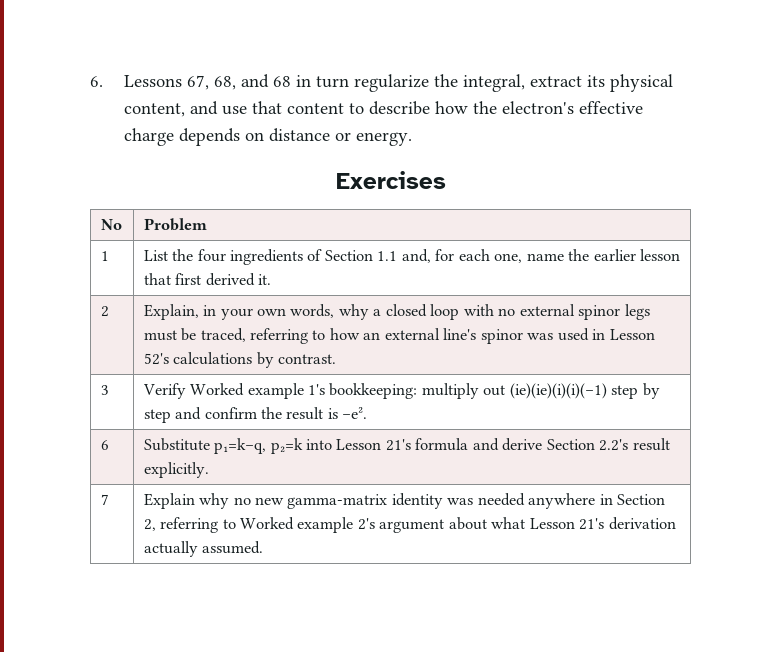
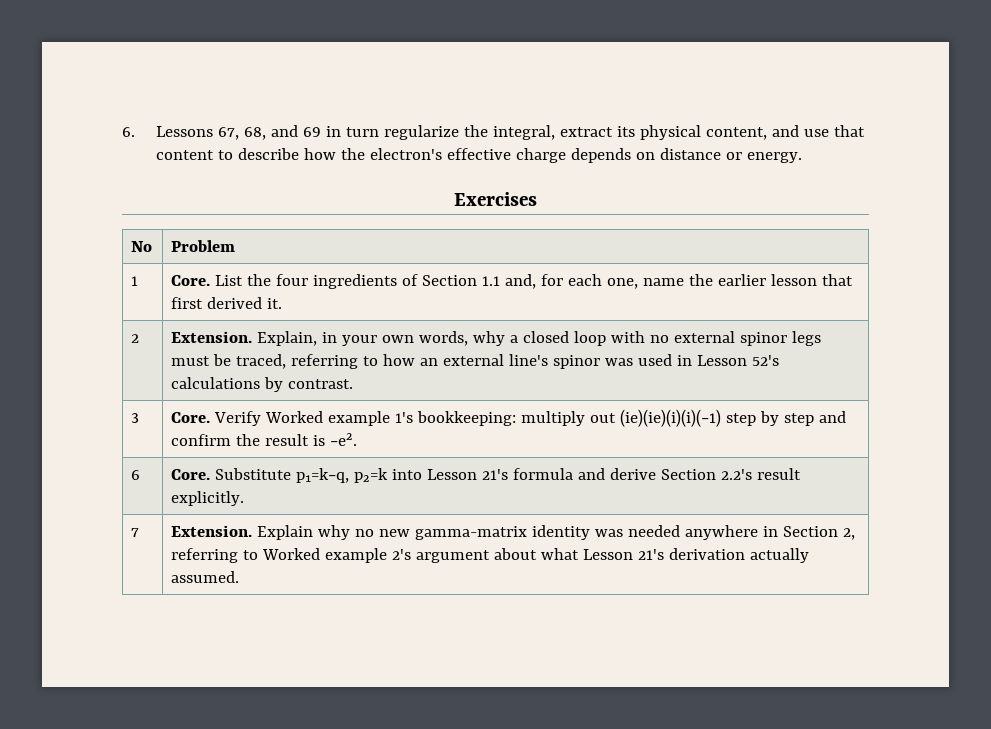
- 6. Lessons 67, 68, and 68 in turn regularize the integral, extract its physical content, and use that content to describe how the electron's effective charge depends on distance or energy.
+ 6. Lessons 67, 68, and 69 in turn regularize the integral, extract its physical content, and use that content to describe how the electron's effective charge depends on distance or energy.
- 1 | List the four ingredients of Section 1.1 and, for each one, name the earlier lesson that first derived it.
+ 1 | Core. List the four ingredients of Section 1.1 and, for each one, name the earlier lesson that first derived it.
- 2 | Explain, in your own words, why a closed loop with no external spinor legs must be traced, referring to how an external line's spinor was used in Lesson 52's calculations by contrast.
+ 2 | Extension. Explain, in your own words, why a closed loop with no external spinor legs must be traced, referring to how an external line's spinor was used in Lesson 52's calculations by contrast.
- 3 | Verify Worked example 1's bookkeeping: multiply out (ie)(ie)(i)(i)(−1) step by step and confirm the result is −e².
+ 3 | Core. Verify Worked example 1's bookkeeping: multiply out (ie)(ie)(i)(i)(−1) step by step and confirm the result is −e².
- 6 | Substitute p₁=k−q, p₂=k into Lesson 21's formula and derive Section 2.2's result explicitly.
+ 6 | Core. Substitute p₁=k−q, p₂=k into Lesson 21's formula and derive Section 2.2's result explicitly.
- 7 | Explain why no new gamma-matrix identity was needed anywhere in Section 2, referring to Worked example 2's argument about what Lesson 21's derivation actually assumed.
+ 7 | Extension. Explain why no new gamma-matrix identity was needed anywhere in Section 2, referring to Worked example 2's argument about what Lesson 21's derivation actually assumed.

